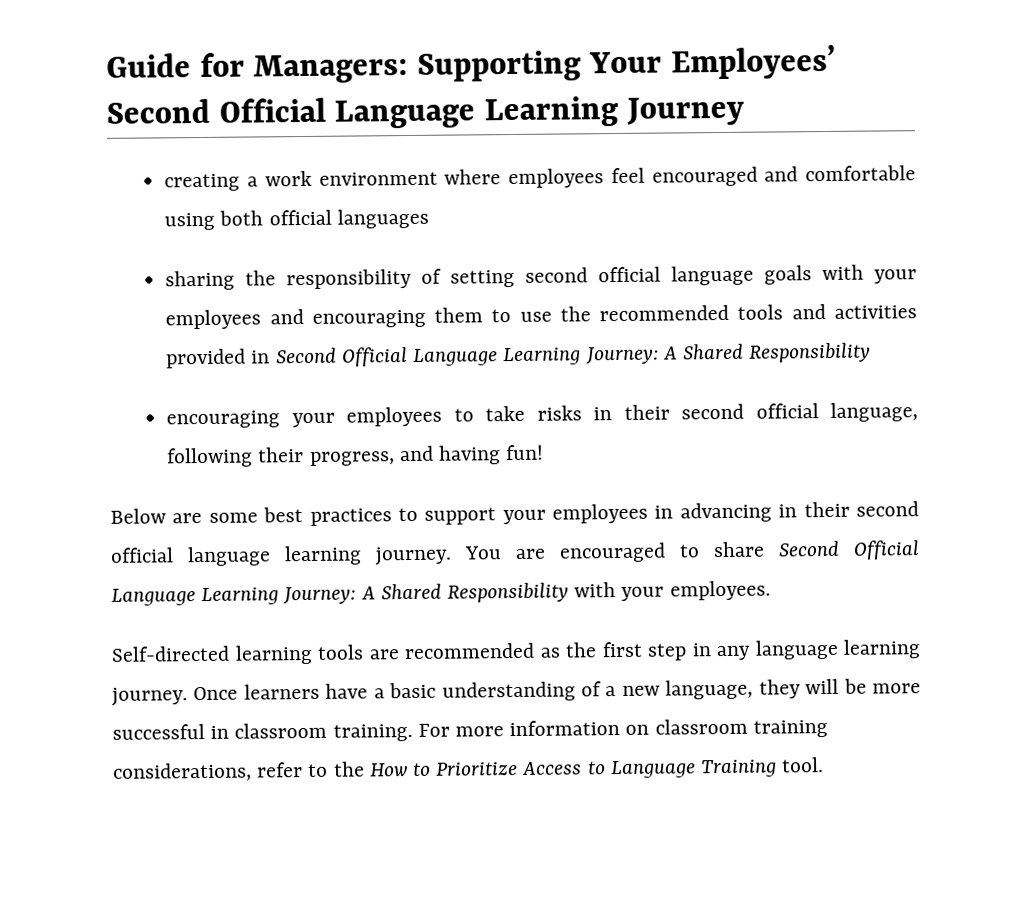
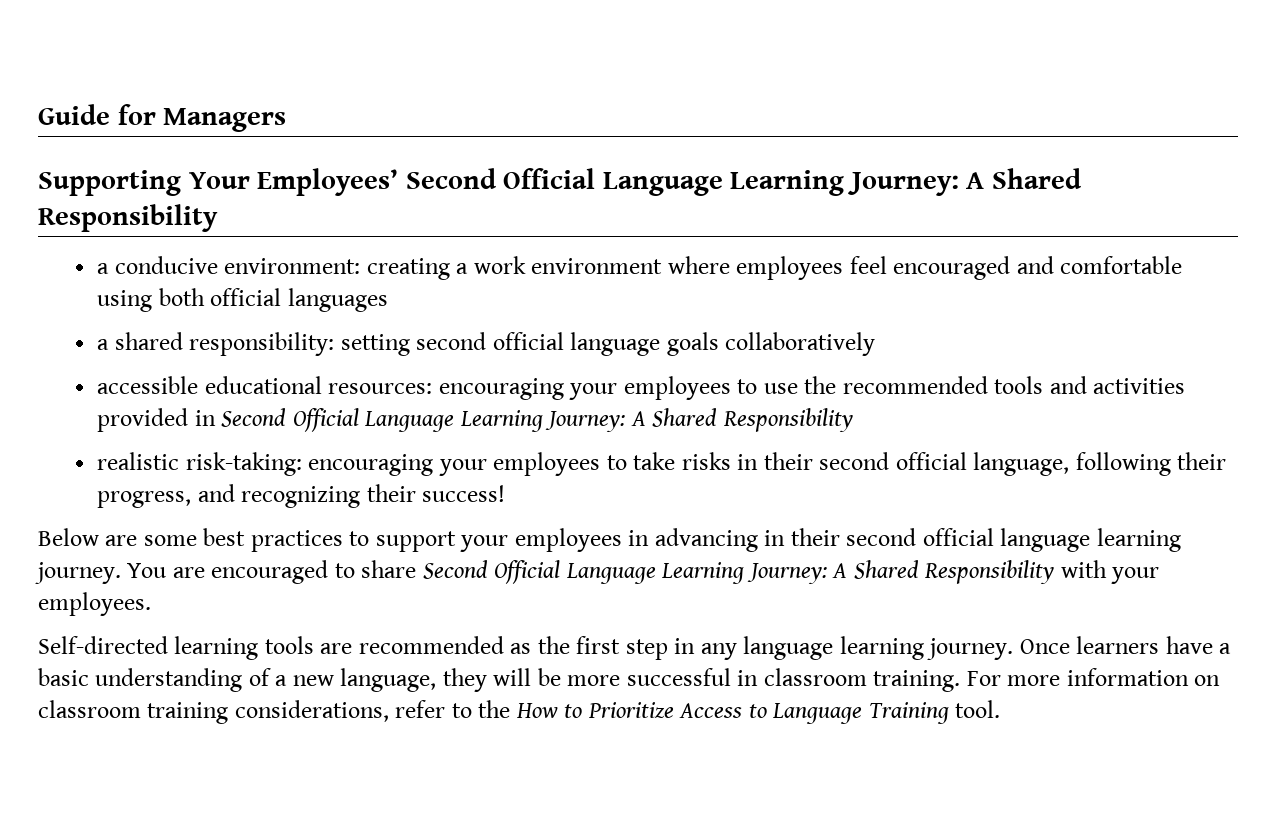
- Guide for Managers: Supporting Your Employees’ Second Official Language Learning Journey
- creating a work environment where employees feel encouraged and comfortable using both official languages
+ Guide for Managers
+ Supporting Your Employees’ Second Official Language Learning Journey: A Shared Responsibility
+ a conducive environment: creating a work environment where employees feel encouraged and comfortable using both official languages
- sharing the responsibility of setting second official language goals with your employees and encouraging them to use the recommended tools and activities provided in Second Official Language Learning Journey: A Shared Responsibility
+ a shared responsibility: setting second official language goals collaboratively
+ accessible educational resources: encouraging your employees to use the recommended tools and activities provided in Second Official Language Learning Journey: A Shared Responsibility
- encouraging your employees to take risks in their second official language, following their progress, and having fun!
+ realistic risk-taking: encouraging your employees to take risks in their second official language, following their progress, and recognizing their success!

